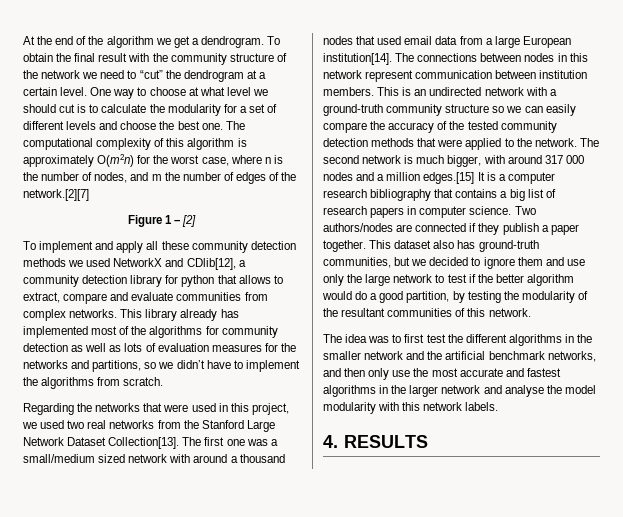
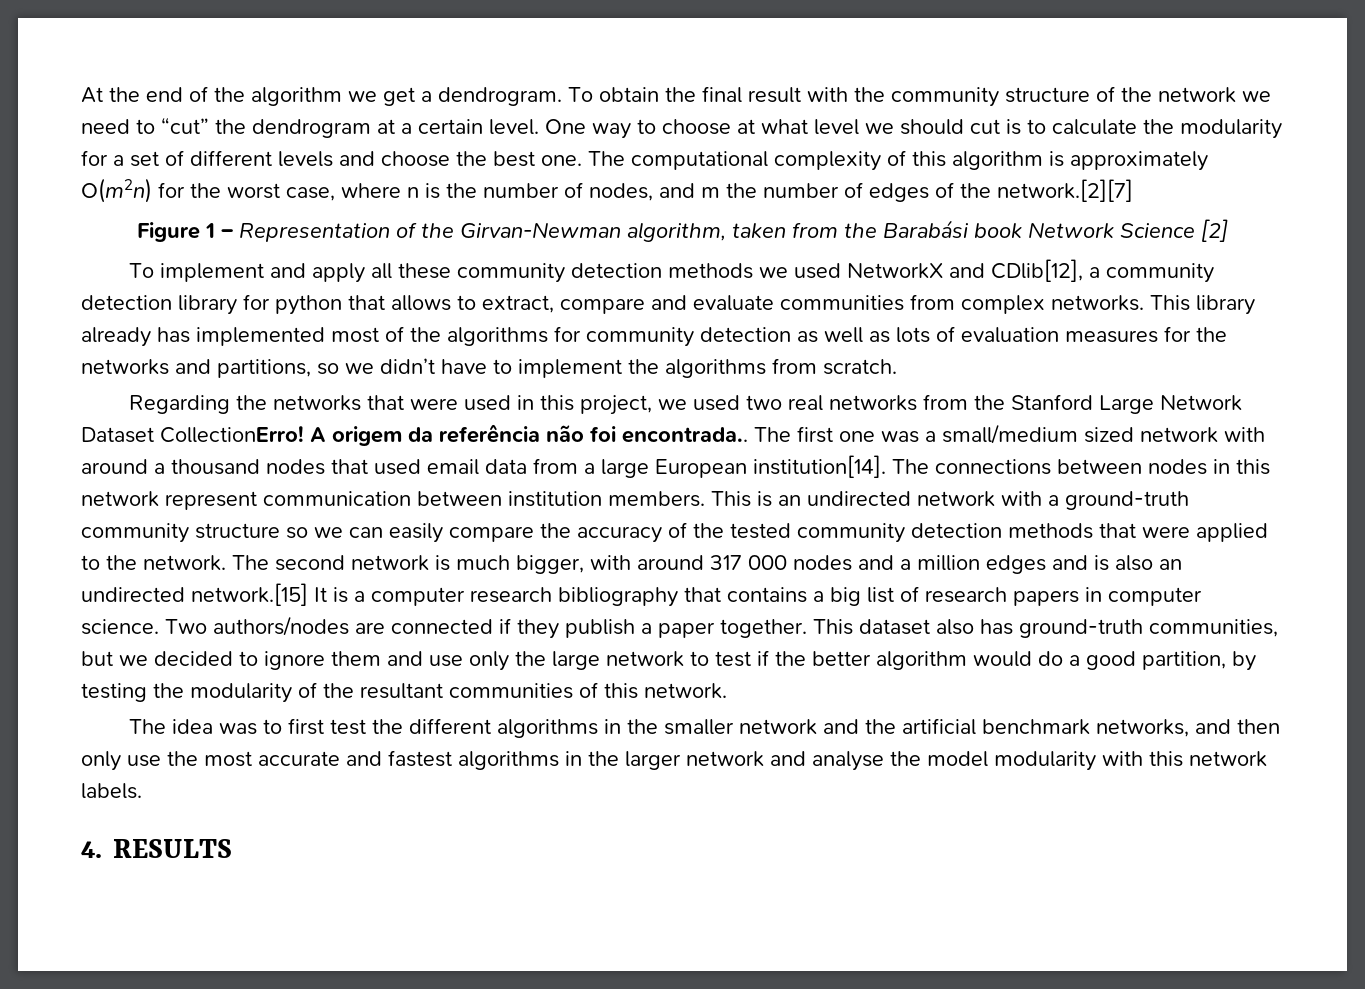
- Figure 1 – [2]
+ Figure 1 – Representation of the Girvan-Newman algorithm, taken from the Barabási book Network Science [2]
- Regarding the networks that were used in this project, we used two real networks from the Stanford Large Network Dataset Collection[13].
+ Regarding the networks that were used in this project, we used two real networks from the Stanford Large Network Dataset CollectionErro! A origem da referência não foi encontrada..
- The second network is much bigger, with around 317 000 nodes and a million edges.[15] It is a computer research bibliography that contains a big list of research papers in computer science.
+ The second network is much bigger, with around 317 000 nodes and a million edges and is also an undirected network.[15] It is a computer research bibliography that contains a big list of research papers in computer science.

